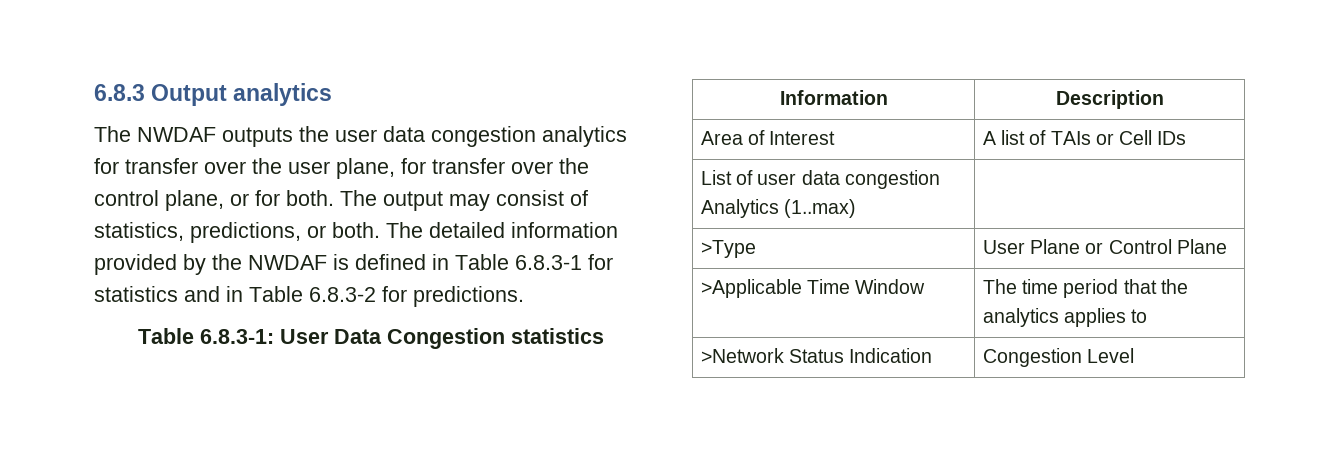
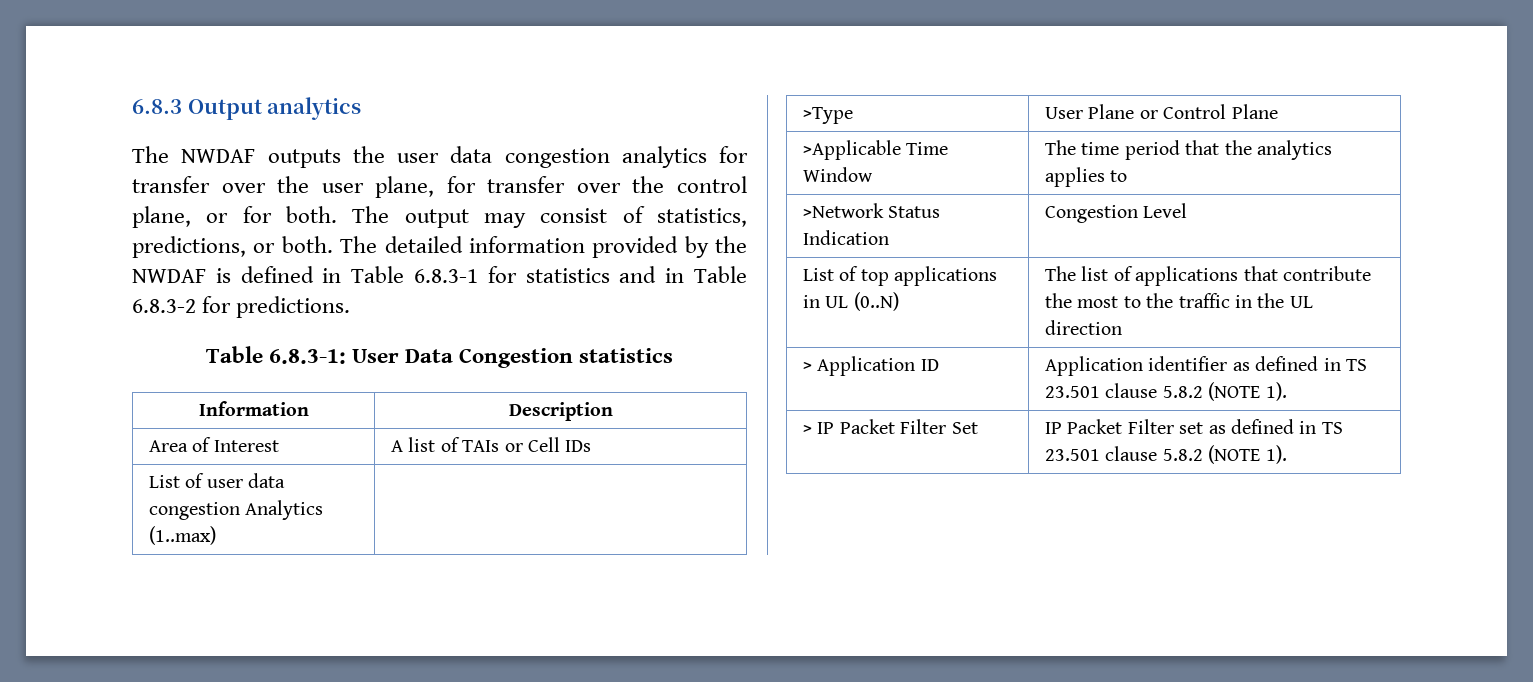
+ List of top applications in UL (0..N) | The list of applications that contribute the most to the traffic in the UL direction
+ > Application ID | Application identifier as defined in TS 23.501 clause 5.8.2 (NOTE 1).
+ > IP Packet Filter Set | IP Packet Filter set as defined in TS 23.501 clause 5.8.2 (NOTE 1).

